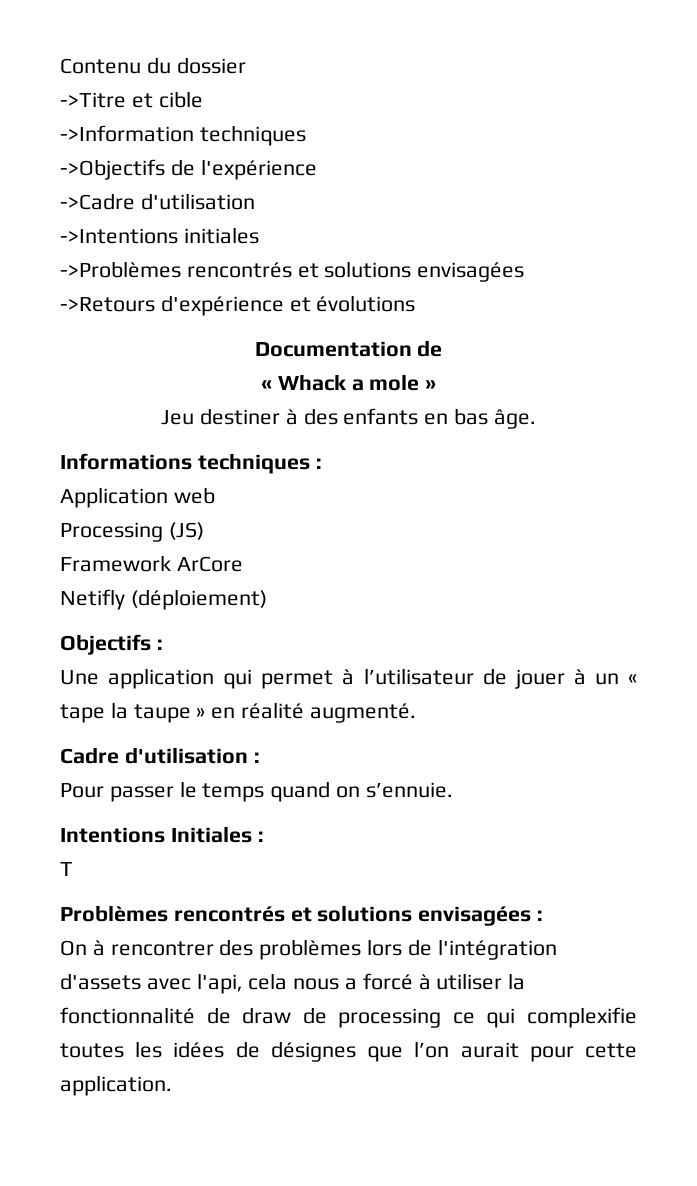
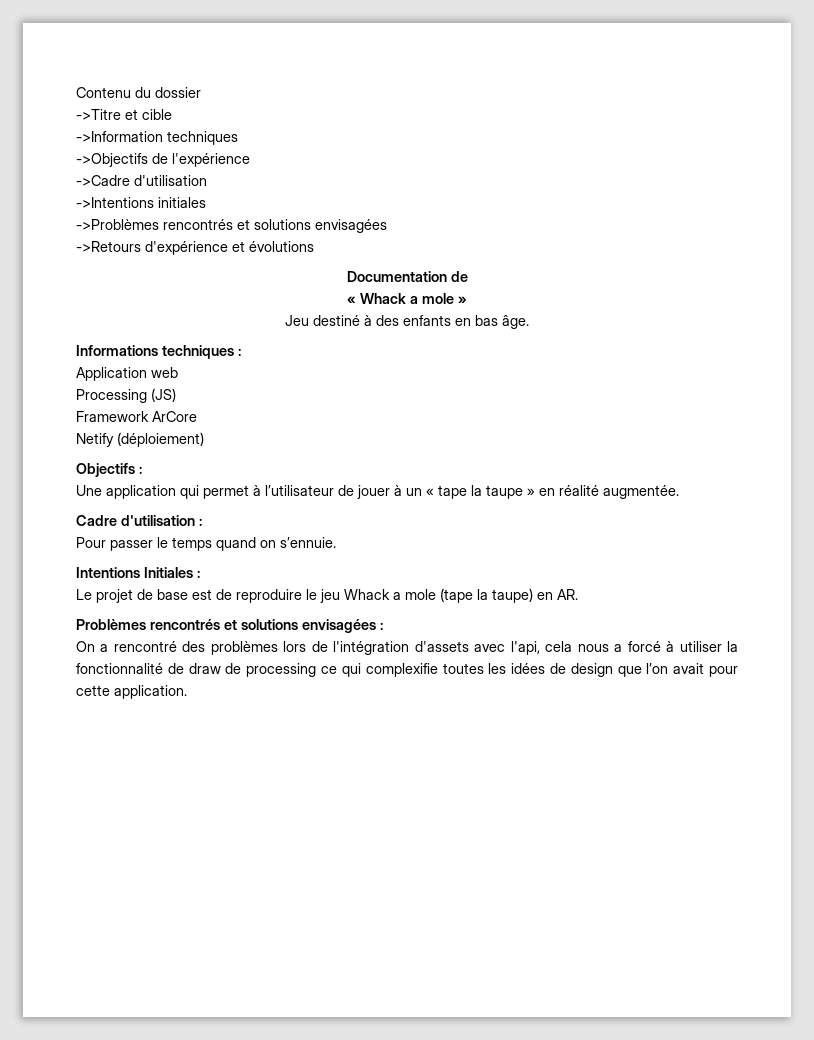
- Jeu destiner à des enfants en bas âge.
+ Jeu destiné à des enfants en bas âge.
- Netifly (déploiement)
+ Netify (déploiement)
- Une application qui permet à l’utilisateur de jouer à un « tape la taupe » en réalité augmenté.
+ Une application qui permet à l’utilisateur de jouer à un « tape la taupe » en réalité augmentée.
- T
+ Le projet de base est de reproduire le jeu Whack a mole (tape la taupe) en AR.
- On à rencontrer des problèmes lors de l'intégration d'assets avec l'api, cela nous a forcé à utiliser la fonctionnalité de draw de processing ce qui complexifie toutes les idées de désignes que l’on aurait pour cette application.
+ On a rencontré des problèmes lors de l'intégration d'assets avec l'api, cela nous a forcé à utiliser la fonctionnalité de draw de processing ce qui complexifie toutes les idées de design que l’on avait pour cette application.

